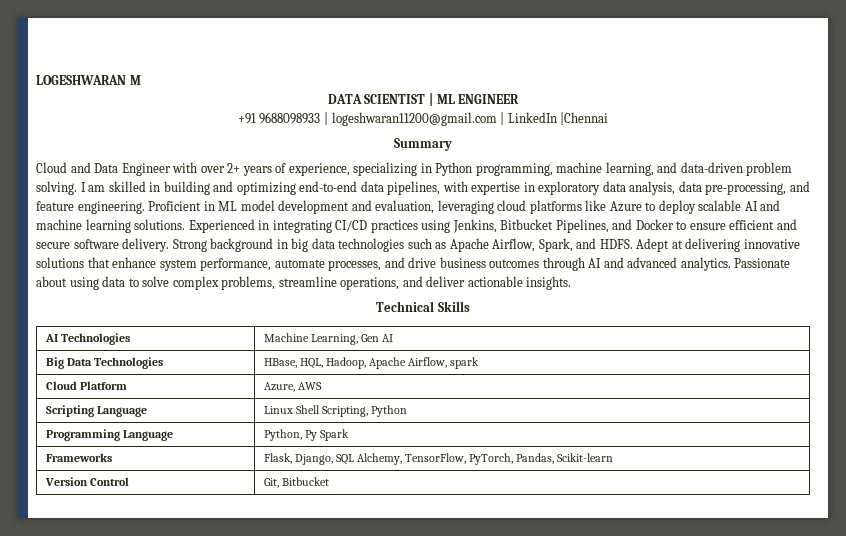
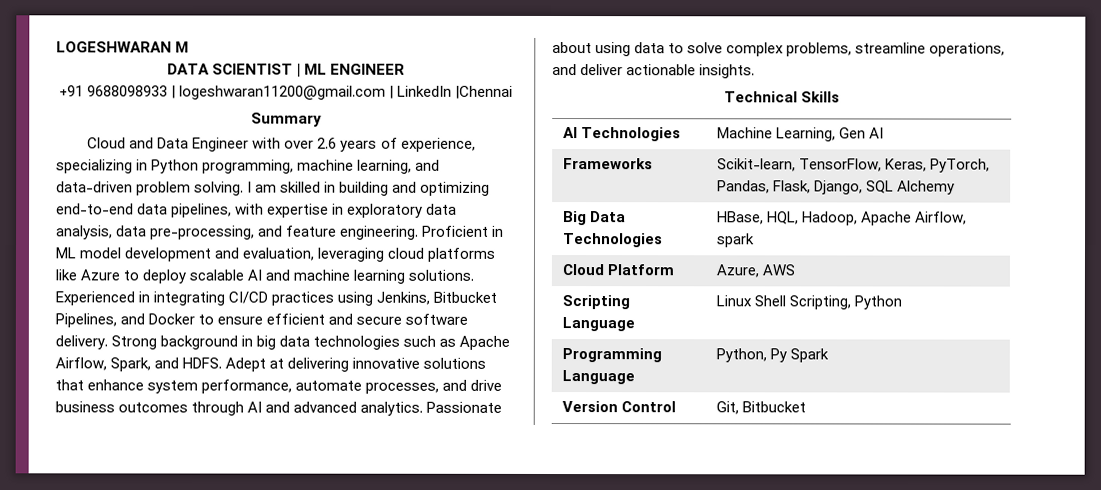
- Cloud and Data Engineer with over 2+ years of experience, specializing in Python programming, machine learning, and data-driven problem solving.
+ Cloud and Data Engineer with over 2.6 years of experience, specializing in Python programming, machine learning, and data-driven problem solving.
+ Frameworks | Scikit-learn, TensorFlow, Keras, PyTorch, Pandas, Flask, Django, SQL Alchemy
- Frameworks | Flask, Django, SQL Alchemy, TensorFlow, PyTorch, Pandas, Scikit-learn

